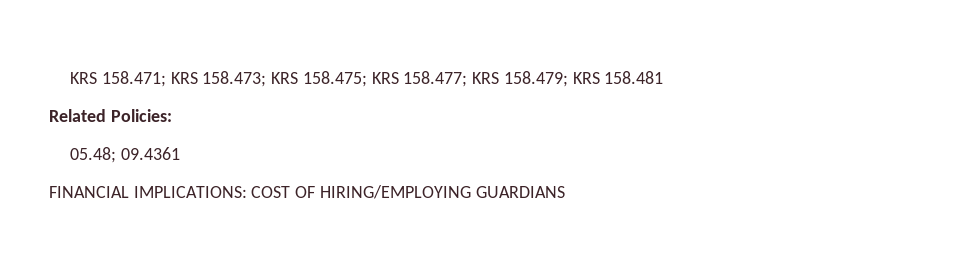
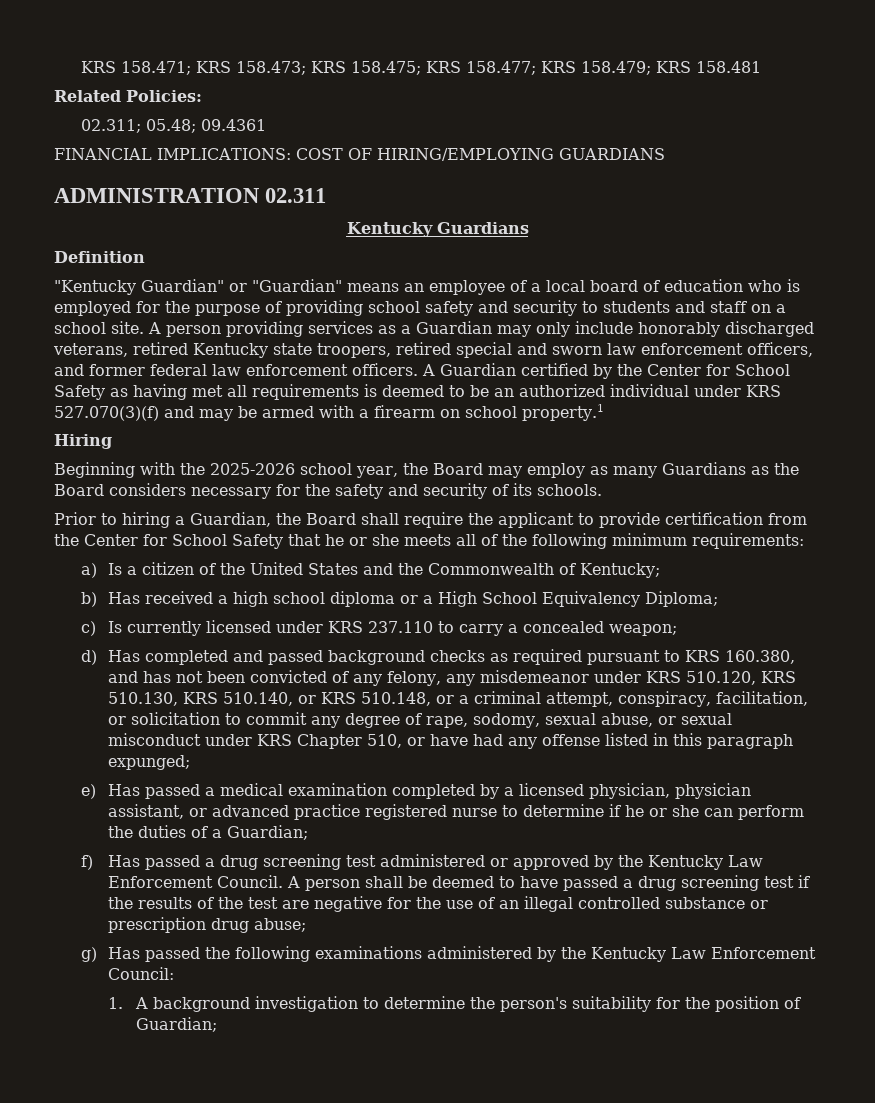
- 05.48; 09.4361
+ 02.311; 05.48; 09.4361
+ ADMINISTRATION 02.311
+ Kentucky Guardians
+ Definition
+ "Kentucky Guardian" or "Guardian" means an employee of a local board of education who is employed for the purpose of providing school safety and security to students and staff on a school site. A person providing services as a Guardian may only include honorably discharged veterans, retired Kentucky state troopers, retired special and sworn law enforcement officers, and former federal law enforcement officers. A Guardian certified by the Center for School Safety as having met all requirements is deemed to be an authorized individual under KRS 527.070(3)(f) and may be armed with a firearm on school property.1
+ Hiring
+ Beginning with the 2025-2026 school year, the Board may employ as many Guardians as the Board considers necessary for the safety and security of its schools.
+ Prior to hiring a Guardian, the Board shall require the applicant to provide certification from the Center for School Safety that he or she meets all of the following minimum requirements:
+ a) Is a citizen of the United States and the Commonwealth of Kentucky;
+ b) Has received a high school diploma or a High School Equivalency Diploma;
+ c) Is currently licensed under KRS 237.110 to carry a concealed weapon;
+ d) Has completed and passed background checks as required pursuant to KRS 160.380, and has not been convicted of any felony, any misdemeanor under KRS 510.120, KRS 510.130, KRS 510.140, or KRS 510.148, or a criminal attempt, conspiracy, facilitation, or solicitation to commit any degree of rape, sodomy, sexual abuse, or sexual misconduct under KRS Chapter 510, or have had any offense listed in this paragraph expunged;
+ e) Has passed a medical examination completed by a licensed physician, physician assistant, or advanced practice registered nurse to determine if he or she can perform the duties of a Guardian;
+ f) Has passed a drug screening test administered or approved by the Kentucky Law Enforcement Council. A person shall be deemed to have passed a drug screening test if the results of the test are negative for the use of an illegal controlled substance or prescription drug abuse;
+ g) Has passed the following examinations administered by the Kentucky Law Enforcement Council:
+ 1. A background investigation to determine the person's suitability for the position of Guardian;

